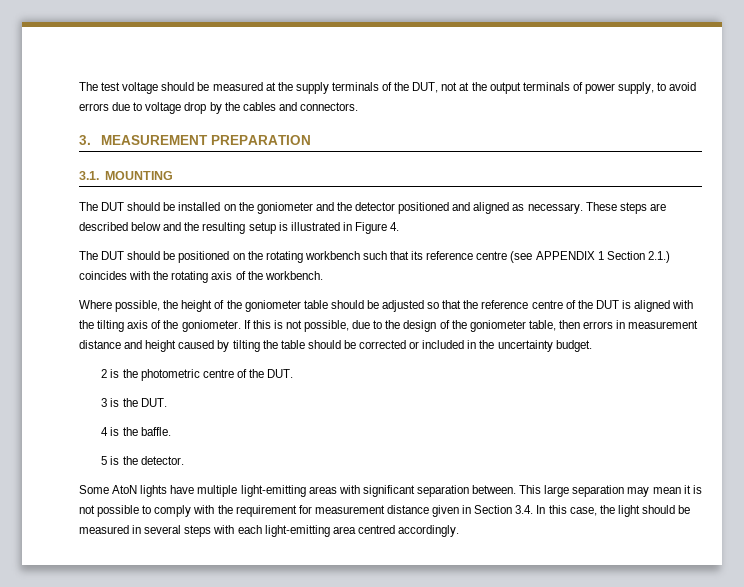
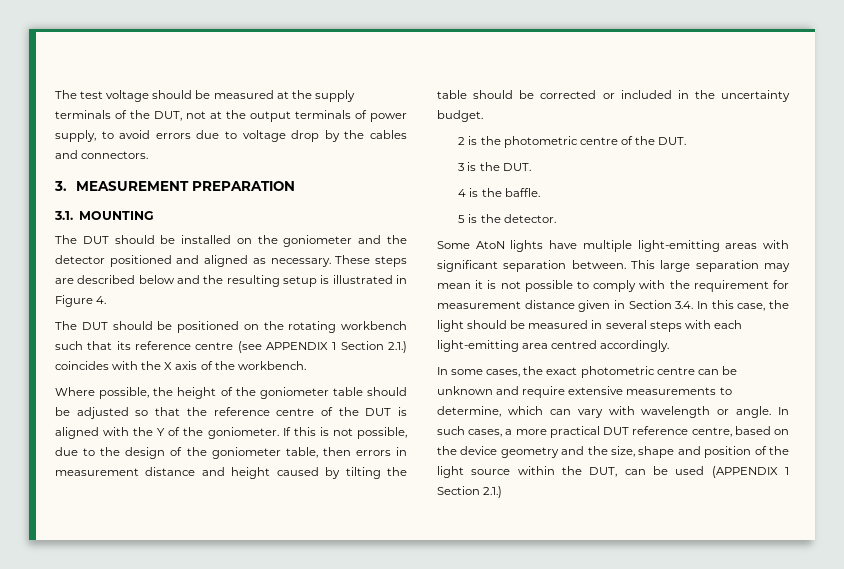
- The DUT should be positioned on the rotating workbench such that its reference centre (see APPENDIX 1 Section 2.1.) coincides with the rotating axis of the workbench.
+ The DUT should be positioned on the rotating workbench such that its reference centre (see APPENDIX 1 Section 2.1.) coincides with the X axis of the workbench.
- Where possible, the height of the goniometer table should be adjusted so that the reference centre of the DUT is aligned with the tilting axis of the goniometer.
+ Where possible, the height of the goniometer table should be adjusted so that the reference centre of the DUT is aligned with the Y of the goniometer.
+ In some cases, the exact photometric centre can be unknown and require extensive measurements to determine, which can vary with wavelength or angle. In such cases, a more practical DUT reference centre, based on the device geometry and the size, shape and position of the light source within the DUT, can be used (APPENDIX 1 Section 2.1.)

